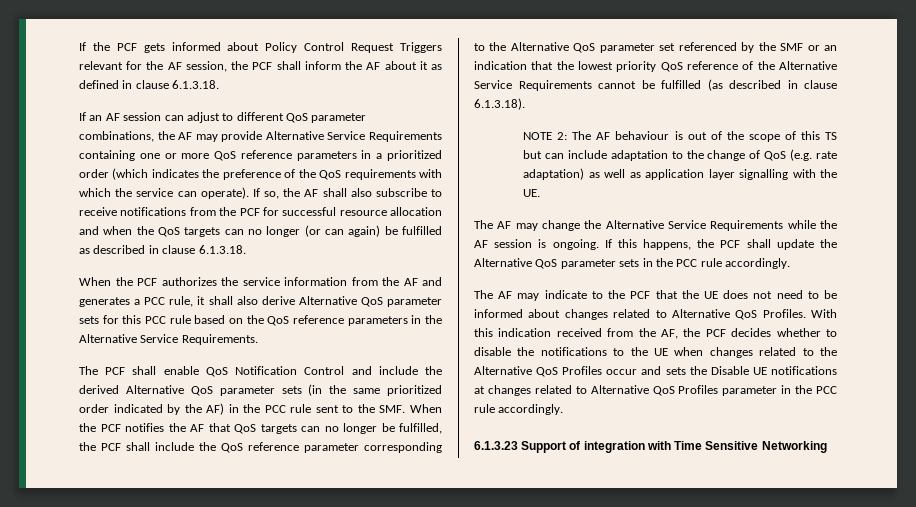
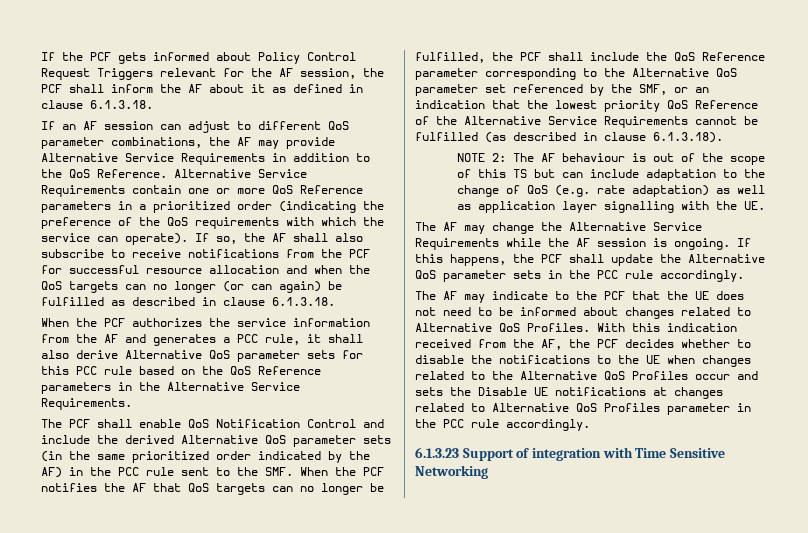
- If an AF session can adjust to different QoS parameter combinations, the AF may provide Alternative Service Requirements containing one or more QoS reference parameters in a prioritized order (which indicates the preference of the QoS requirements with which the service can operate).
+ If an AF session can adjust to different QoS parameter combinations, the AF may provide Alternative Service Requirements in addition to the QoS Reference. Alternative Service Requirements contain one or more QoS Reference parameters in a prioritized order (indicating the preference of the QoS requirements with which the service can operate).
- When the PCF authorizes the service information from the AF and generates a PCC rule, it shall also derive Alternative QoS parameter sets for this PCC rule based on the QoS reference parameters in the Alternative Service Requirements.
+ When the PCF authorizes the service information from the AF and generates a PCC rule, it shall also derive Alternative QoS parameter sets for this PCC rule based on the QoS Reference parameters in the Alternative Service Requirements.
- The PCF shall enable QoS Notification Control and include the derived Alternative QoS parameter sets (in the same prioritized order indicated by the AF) in the PCC rule sent to the SMF. When the PCF notifies the AF that QoS targets can no longer be fulfilled, the PCF shall include the QoS reference parameter corresponding to the Alternative QoS parameter set referenced by the SMF or an indication that the lowest priority QoS reference of the Alternative Service Requirements cannot be fulfilled (as described in clause 6.1.3.18).
+ The PCF shall enable QoS Notification Control and include the derived Alternative QoS parameter sets (in the same prioritized order indicated by the AF) in the PCC rule sent to the SMF. When the PCF notifies the AF that QoS targets can no longer be fulfilled, the PCF shall include the QoS Reference parameter corresponding to the Alternative QoS parameter set referenced by the SMF, or an indication that the lowest priority QoS Reference of the Alternative Service Requirements cannot be fulfilled (as described in clause 6.1.3.18).

